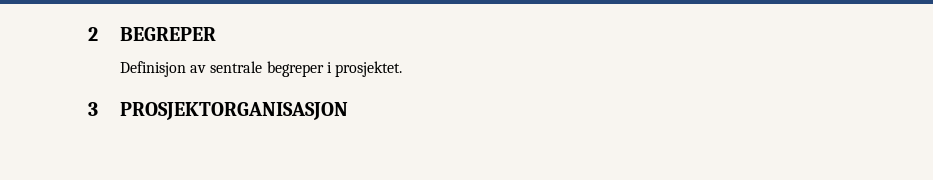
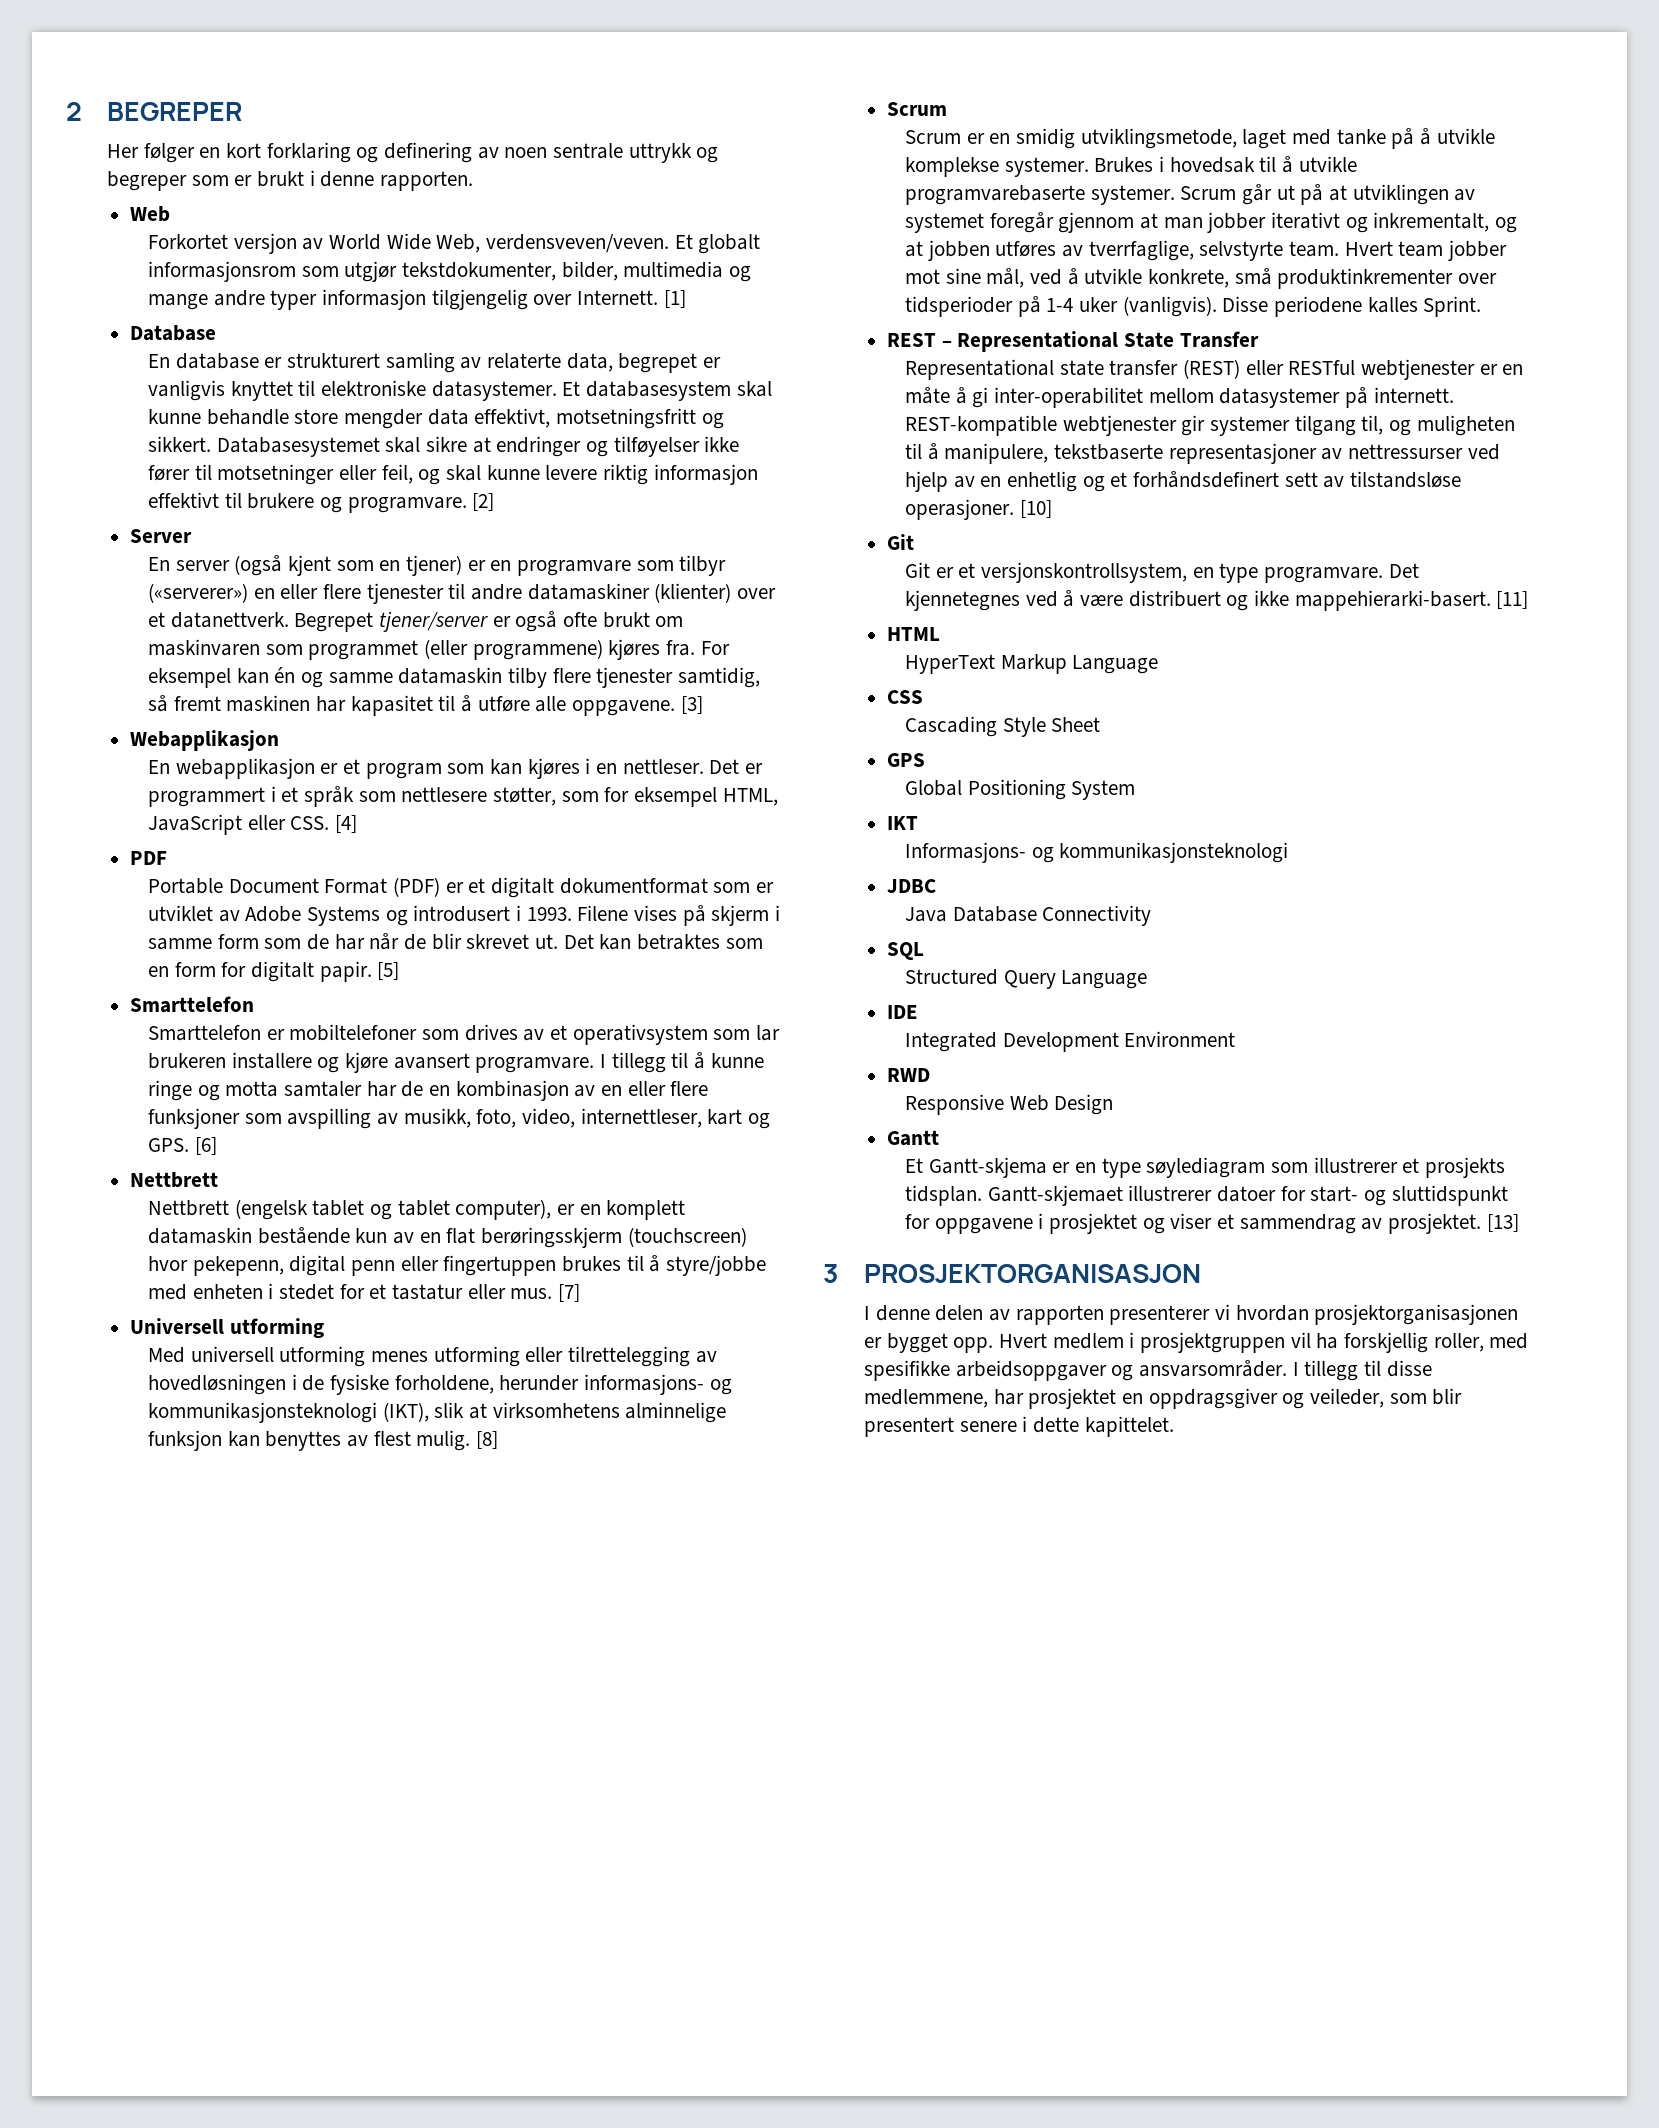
- Definisjon av sentrale begreper i prosjektet.
+ Her følger en kort forklaring og definering av noen sentrale uttrykk og begreper som er brukt i denne rapporten.
+ Web
+ Forkortet versjon av World Wide Web, verdensveven/veven. Et globalt informasjonsrom som utgjør tekstdokumenter, bilder, multimedia og mange andre typer informasjon tilgjengelig over Internett. [1]
+ Database
+ En database er strukturert samling av relaterte data, begrepet er vanligvis knyttet til elektroniske datasystemer. Et databasesystem skal kunne behandle store mengder data effektivt, motsetningsfritt og sikkert. Databasesystemet skal sikre at endringer og tilføyelser ikke fører til motsetninger eller feil, og skal kunne levere riktig informasjon effektivt til brukere og programvare. [2]
+ Server
+ En server (også kjent som en tjener) er en programvare som tilbyr («serverer») en eller flere tjenester til andre datamaskiner (klienter) over et datanettverk. Begrepet tjener/server er også ofte brukt om maskinvaren som programmet (eller programmene) kjøres fra. For eksempel kan én og samme datamaskin tilby flere tjenester samtidig, så fremt maskinen har kapasitet til å utføre alle oppgavene. [3]
+ Webapplikasjon
+ En webapplikasjon er et program som kan kjøres i en nettleser. Det er programmert i et språk som nettlesere støtter, som for eksempel HTML, JavaScript eller CSS. [4]
+ PDF
+ Portable Document Format (PDF) er et digitalt dokumentformat som er utviklet av Adobe Systems og introdusert i 1993. Filene vises på skjerm i samme form som de har når de blir skrevet ut. Det kan betraktes som en form for digitalt papir. [5]
+ Smarttelefon
+ Smarttelefon er mobiltelefoner som drives av et operativsystem som lar brukeren installere og kjøre avansert programvare. I tillegg til å kunne ringe og motta samtaler har de en kombinasjon av en eller flere funksjoner som avspilling av musikk, foto, video, internettleser, kart og GPS. [6]
+ Nettbrett
+ Nettbrett (engelsk tablet og tablet computer), er en komplett datamaskin bestående kun av en flat berøringsskjerm (touchscreen) hvor pekepenn, digital penn eller fingertuppen brukes til å styre/jobbe med enheten i stedet for et tastatur eller mus. [7]
+ Universell utforming
+ Med universell utforming menes utforming eller tilrettelegging av hovedløsningen i de fysiske forholdene, herunder informasjons- og kommunikasjonsteknologi (IKT), slik at virksomhetens alminnelige funksjon kan benyttes av flest mulig. [8]
+ Scrum
+ Scrum er en smidig utviklingsmetode, laget med tanke på å utvikle komplekse systemer. Brukes i hovedsak til å utvikle programvarebaserte systemer. Scrum går ut på at utviklingen av systemet foregår gjennom at man jobber iterativt og inkrementalt, og at jobben utføres av tverrfaglige, selvstyrte team. Hvert team jobber mot sine mål, ved å utvikle konkrete, små produktinkrementer over tidsperioder på 1-4 uker (vanligvis). Disse periodene kalles Sprint.
+ REST – Representational State Transfer
+ Representational state transfer (REST) eller RESTful webtjenester er en måte å gi inter-operabilitet mellom datasystemer på internett. REST-kompatible webtjenester gir systemer tilgang til, og muligheten til å manipulere, tekstbaserte representasjoner av nettressurser ved hjelp av en enhetlig og et forhåndsdefinert sett av tilstandsløse operasjoner. [10]
+ Git
+ Git er et versjonskontrollsystem, en type programvare. Det kjennetegnes ved å være distribuert og ikke mappehierarki-basert. [11]
+ HTML
+ HyperText Markup Language
+ CSS
+ Cascading Style Sheet
+ GPS
+ Global Positioning System
+ IKT
+ Informasjons- og kommunikasjonsteknologi
+ JDBC
+ Java Database Connectivity
+ SQL
+ Structured Query Language
+ IDE
+ Integrated Development Environment
+ RWD
+ Responsive Web Design
+ Gantt
+ Et Gantt-skjema er en type søylediagram som illustrerer et prosjekts tidsplan. Gantt-skjemaet illustrerer datoer for start- og sluttidspunkt for oppgavene i prosjektet og viser et sammendrag av prosjektet. [13]
+ I denne delen av rapporten presenterer vi hvordan prosjektorganisasjonen er bygget opp. Hvert medlem i prosjektgruppen vil ha forskjellig roller, med spesifikke arbeidsoppgaver og ansvarsområder. I tillegg til disse medlemmene, har prosjektet en oppdragsgiver og veileder, som blir presentert senere i dette kapittelet.

